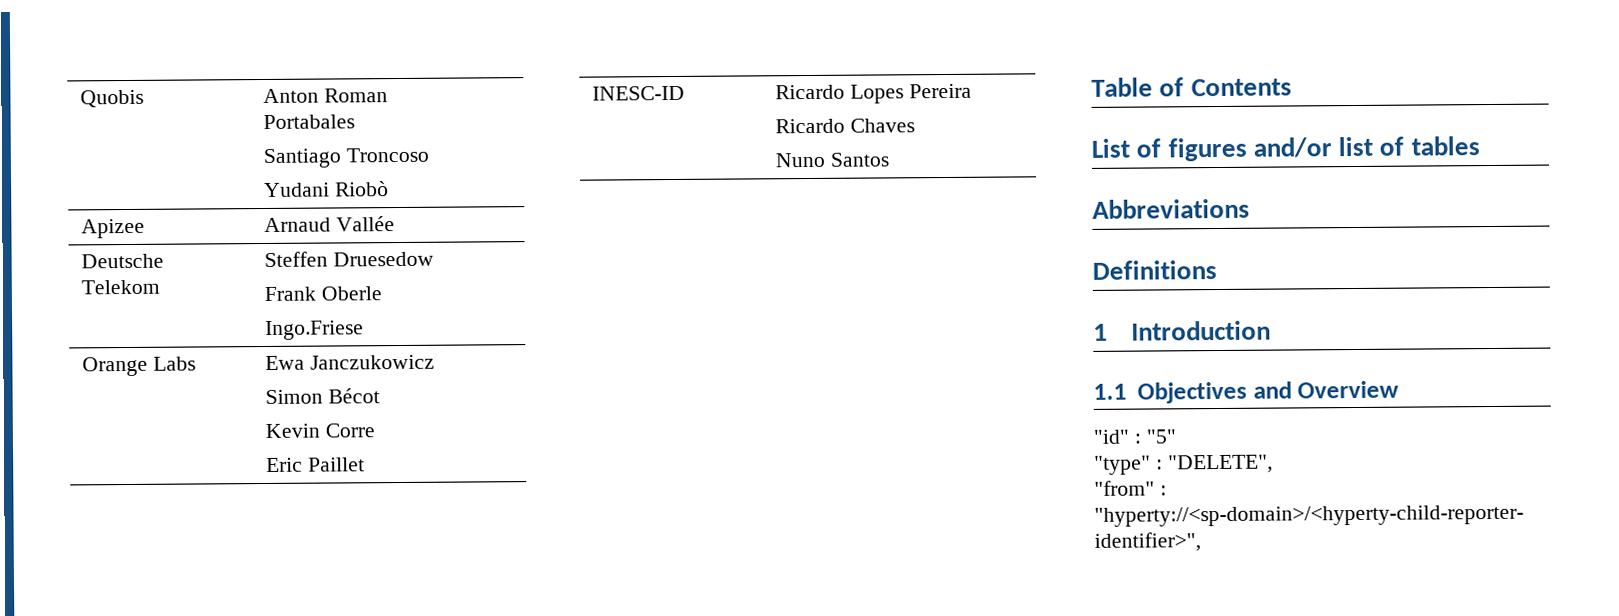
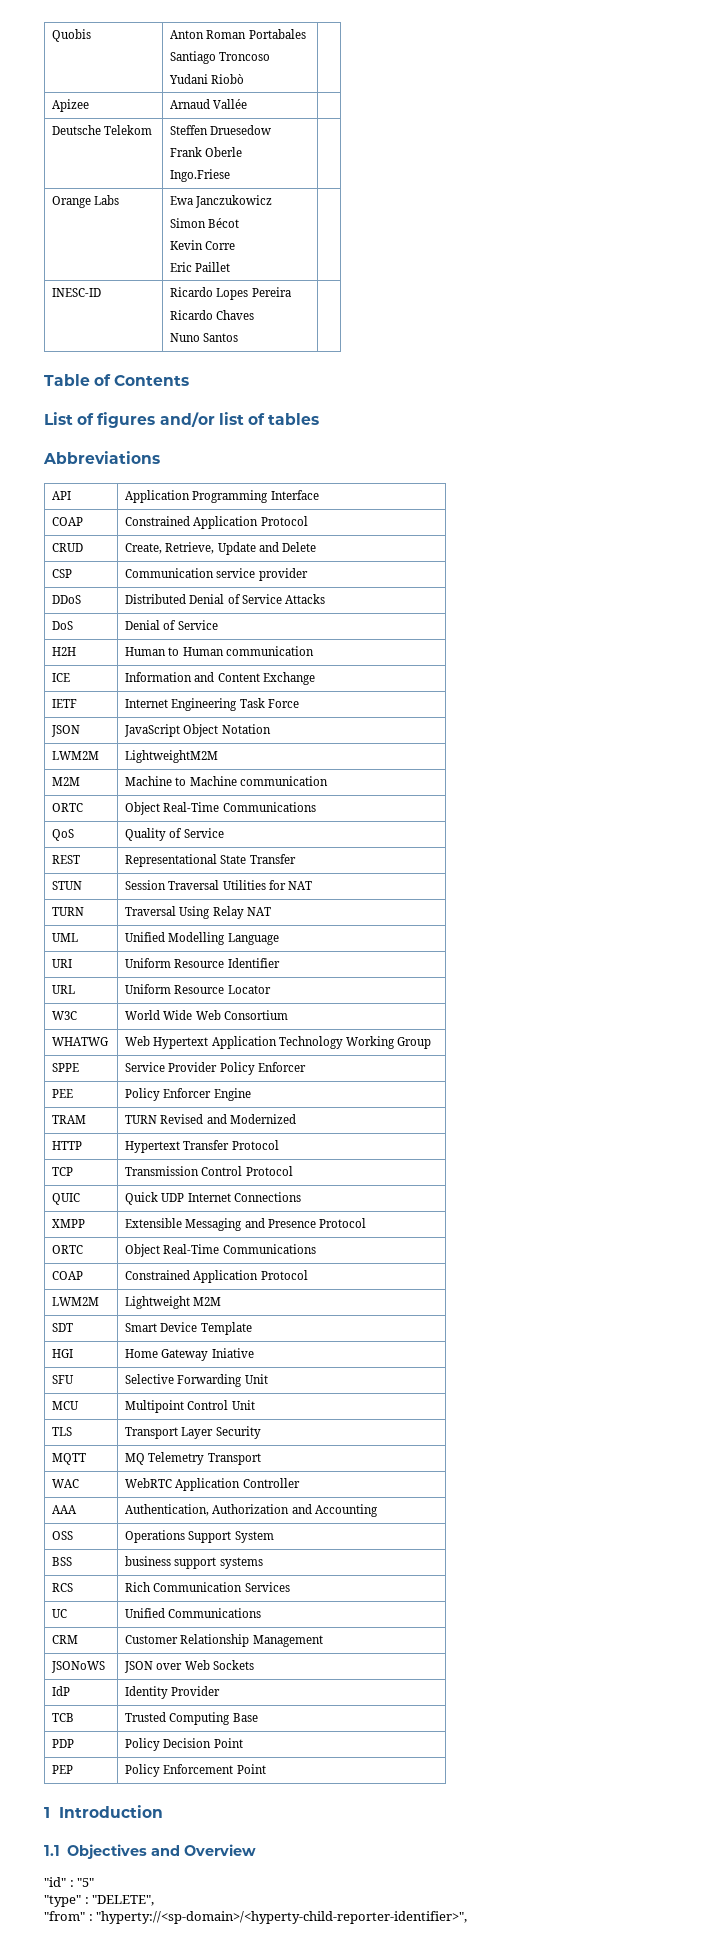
- Definitions
+ API | Application Programming Interface
+ COAP | Constrained Application Protocol
+ CRUD | Create, Retrieve, Update and Delete
+ CSP | Communication service provider
+ DDoS | Distributed Denial of Service Attacks
+ DoS | Denial of Service
+ H2H | Human to Human communication
+ ICE | Information and Content Exchange
+ IETF | Internet Engineering Task Force
+ JSON | JavaScript Object Notation
+ LWM2M | LightweightM2M
+ M2M | Machine to Machine communication
+ ORTC | Object Real-Time Communications
+ QoS | Quality of Service
+ REST | Representational State Transfer
+ STUN | Session Traversal Utilities for NAT
+ TURN | Traversal Using Relay NAT
+ UML | Unified Modelling Language
+ URI | Uniform Resource Identifier
+ URL | Uniform Resource Locator
+ W3C | World Wide Web Consortium
+ WHATWG | Web Hypertext Application Technology Working Group
+ SPPE | Service Provider Policy Enforcer
+ PEE | Policy Enforcer Engine
+ TRAM | TURN Revised and Modernized
+ HTTP | Hypertext Transfer Protocol
+ TCP | Transmission Control Protocol
+ QUIC | Quick UDP Internet Connections
+ XMPP | Extensible Messaging and Presence Protocol
+ ORTC | Object Real-Time Communications
+ COAP | Constrained Application Protocol
+ LWM2M | Lightweight M2M
+ SDT | Smart Device Template
+ HGI | Home Gateway Iniative
+ SFU | Selective Forwarding Unit
+ MCU | Multipoint Control Unit
+ TLS | Transport Layer Security
+ MQTT | MQ Telemetry Transport
+ WAC | WebRTC Application Controller
+ AAA | Authentication, Authorization and Accounting
+ OSS | Operations Support System
+ BSS | business support systems
+ RCS | Rich Communication Services
+ UC | Unified Communications
+ CRM | Customer Relationship Management
+ JSONoWS | JSON over Web Sockets
+ IdP | Identity Provider
+ TCB | Trusted Computing Base
+ PDP | Policy Decision Point
+ PEP | Policy Enforcement Point

